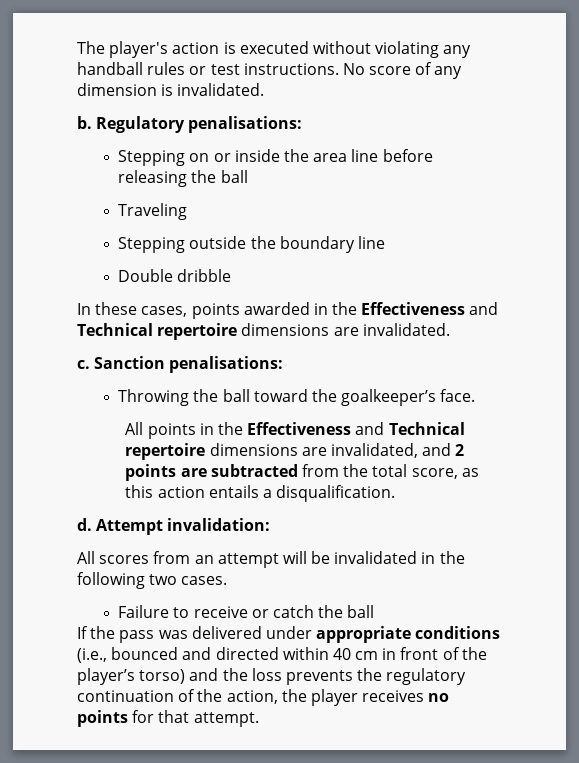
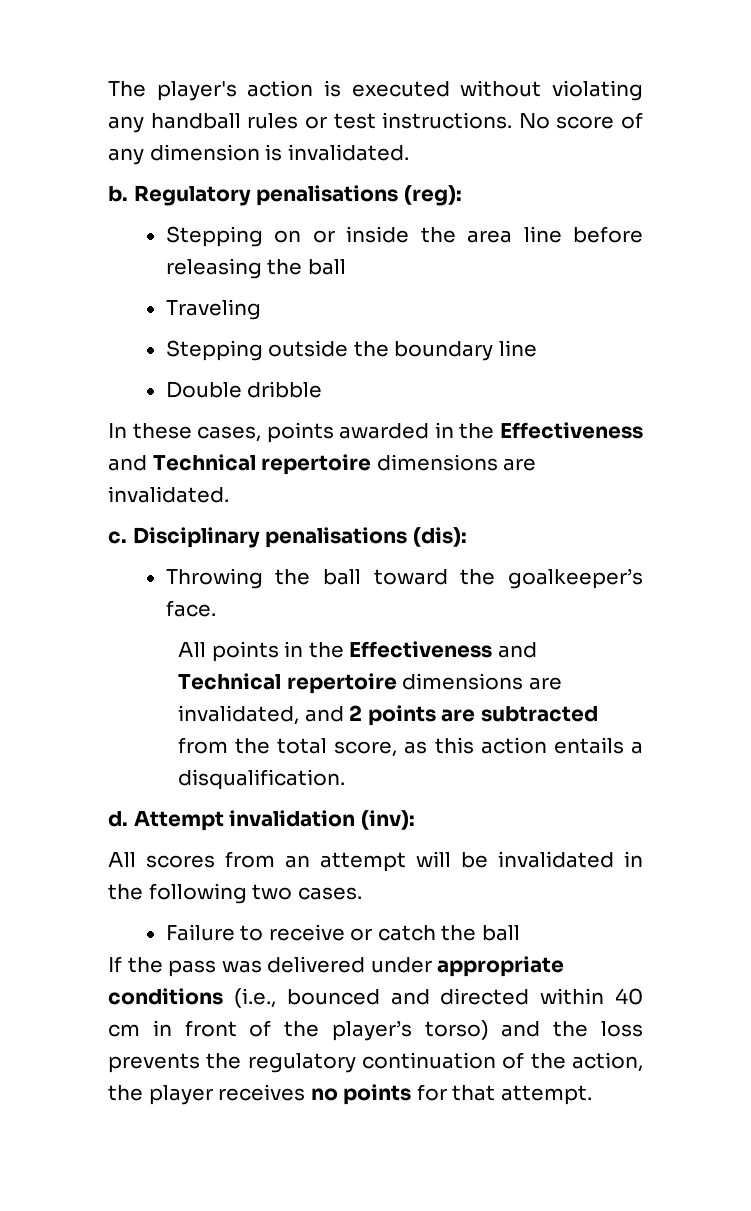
- Regulatory penalisations:
+ Regulatory penalisations (reg):
- Sanction penalisations:
+ Disciplinary penalisations (dis):
- Attempt invalidation:
+ Attempt invalidation (inv):

